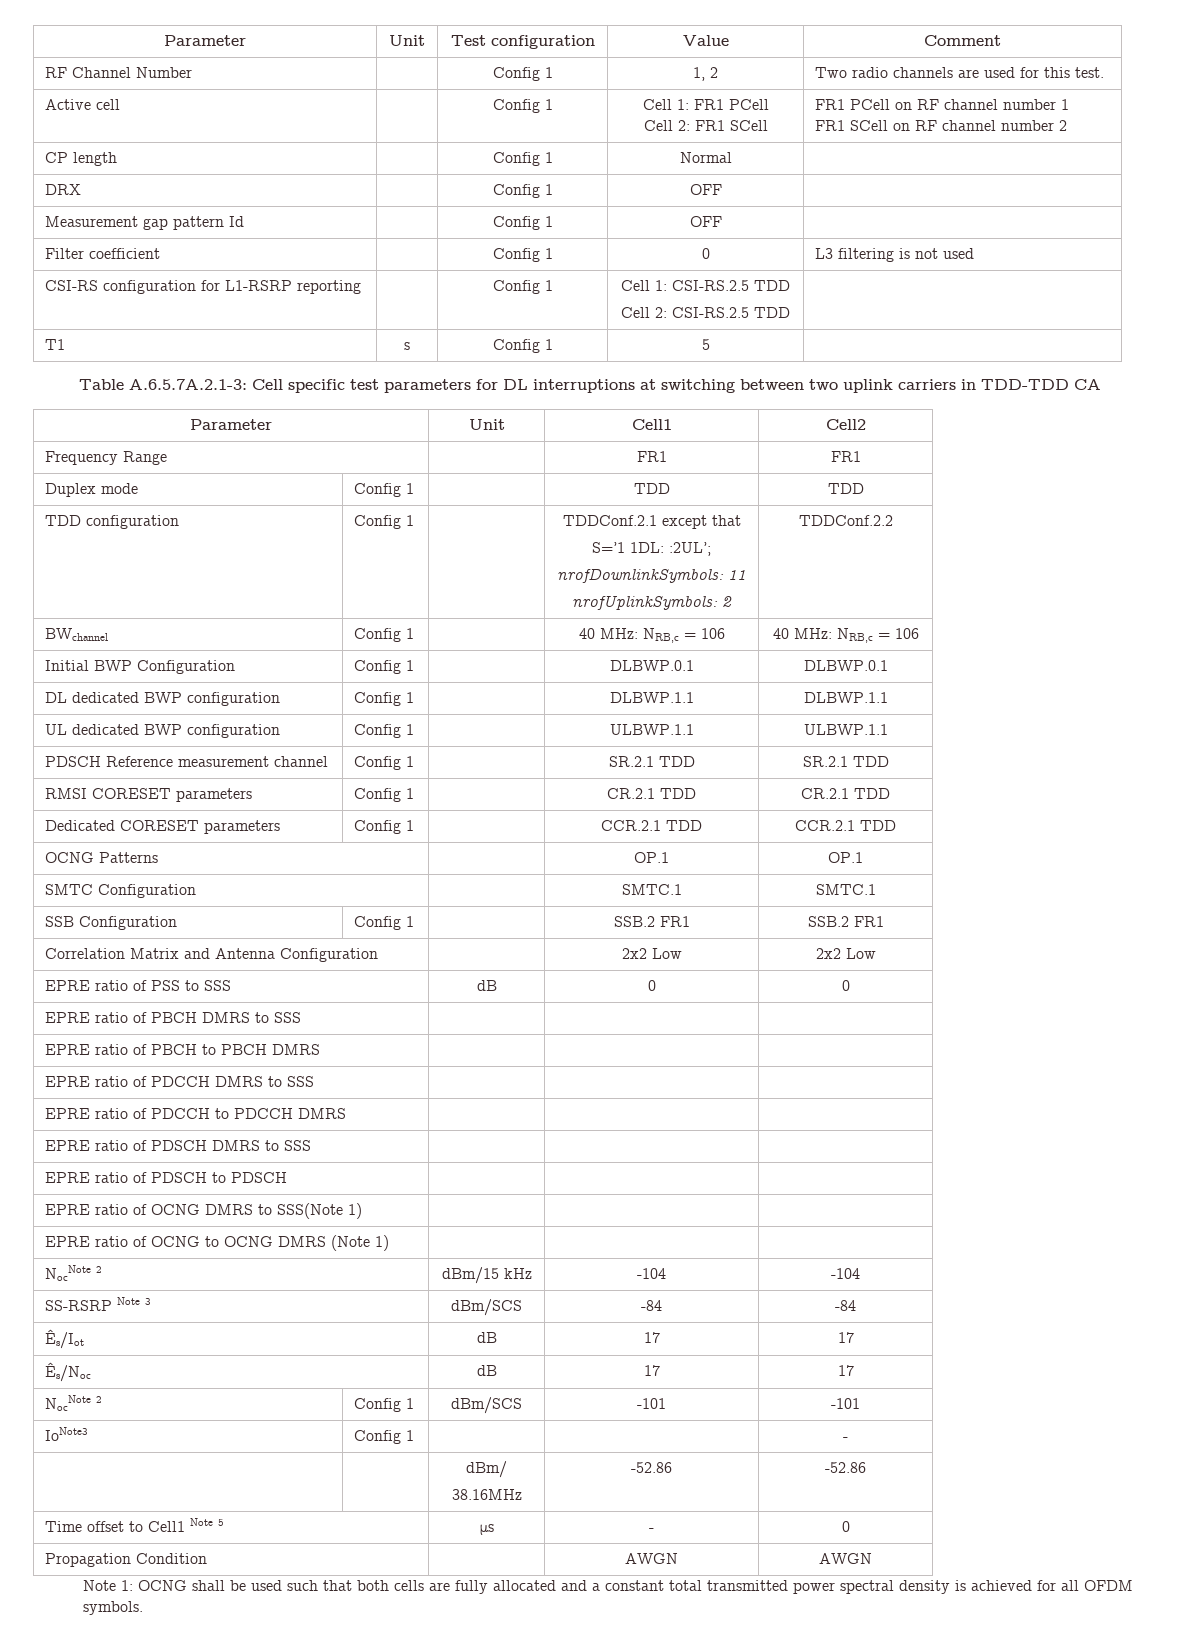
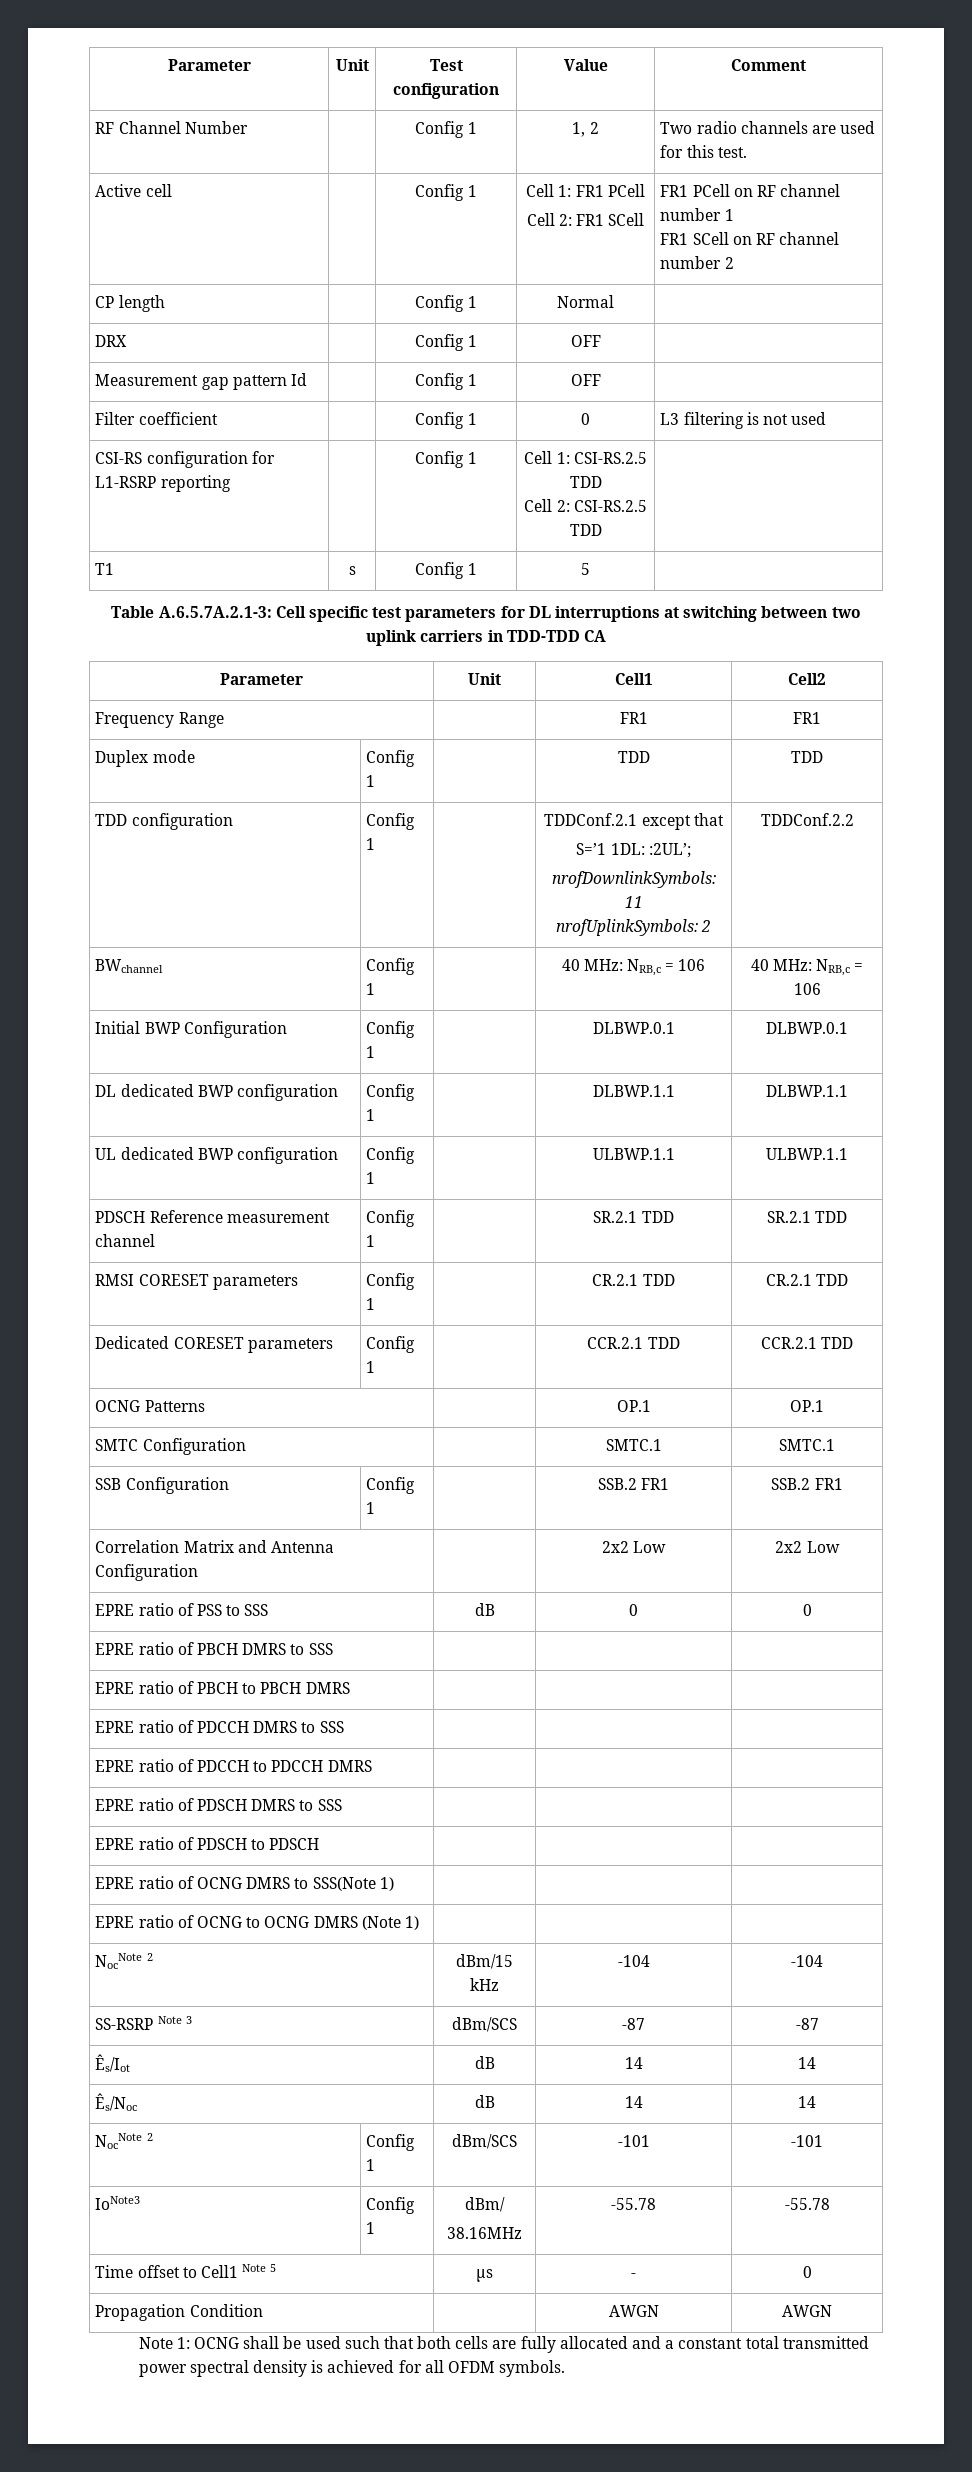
- SS-RSRP Note 3 | dBm/SCS | -84 | -84
+ SS-RSRP Note 3 | dBm/SCS | -87 | -87
- Ês/Iot | dB | 17 | 17
+ Ês/Iot | dB | 14 | 14
- Ês/Noc | dB | 17 | 17
+ Ês/Noc | dB | 14 | 14
- IoNote3 | Config 1 | | | -
- | | dBm/
- 38.16MHz | -52.86 | -52.86
+ IoNote3 | Config 1 | dBm/
+ 38.16MHz | -55.78 | -55.78

